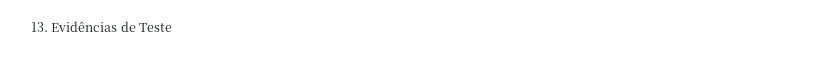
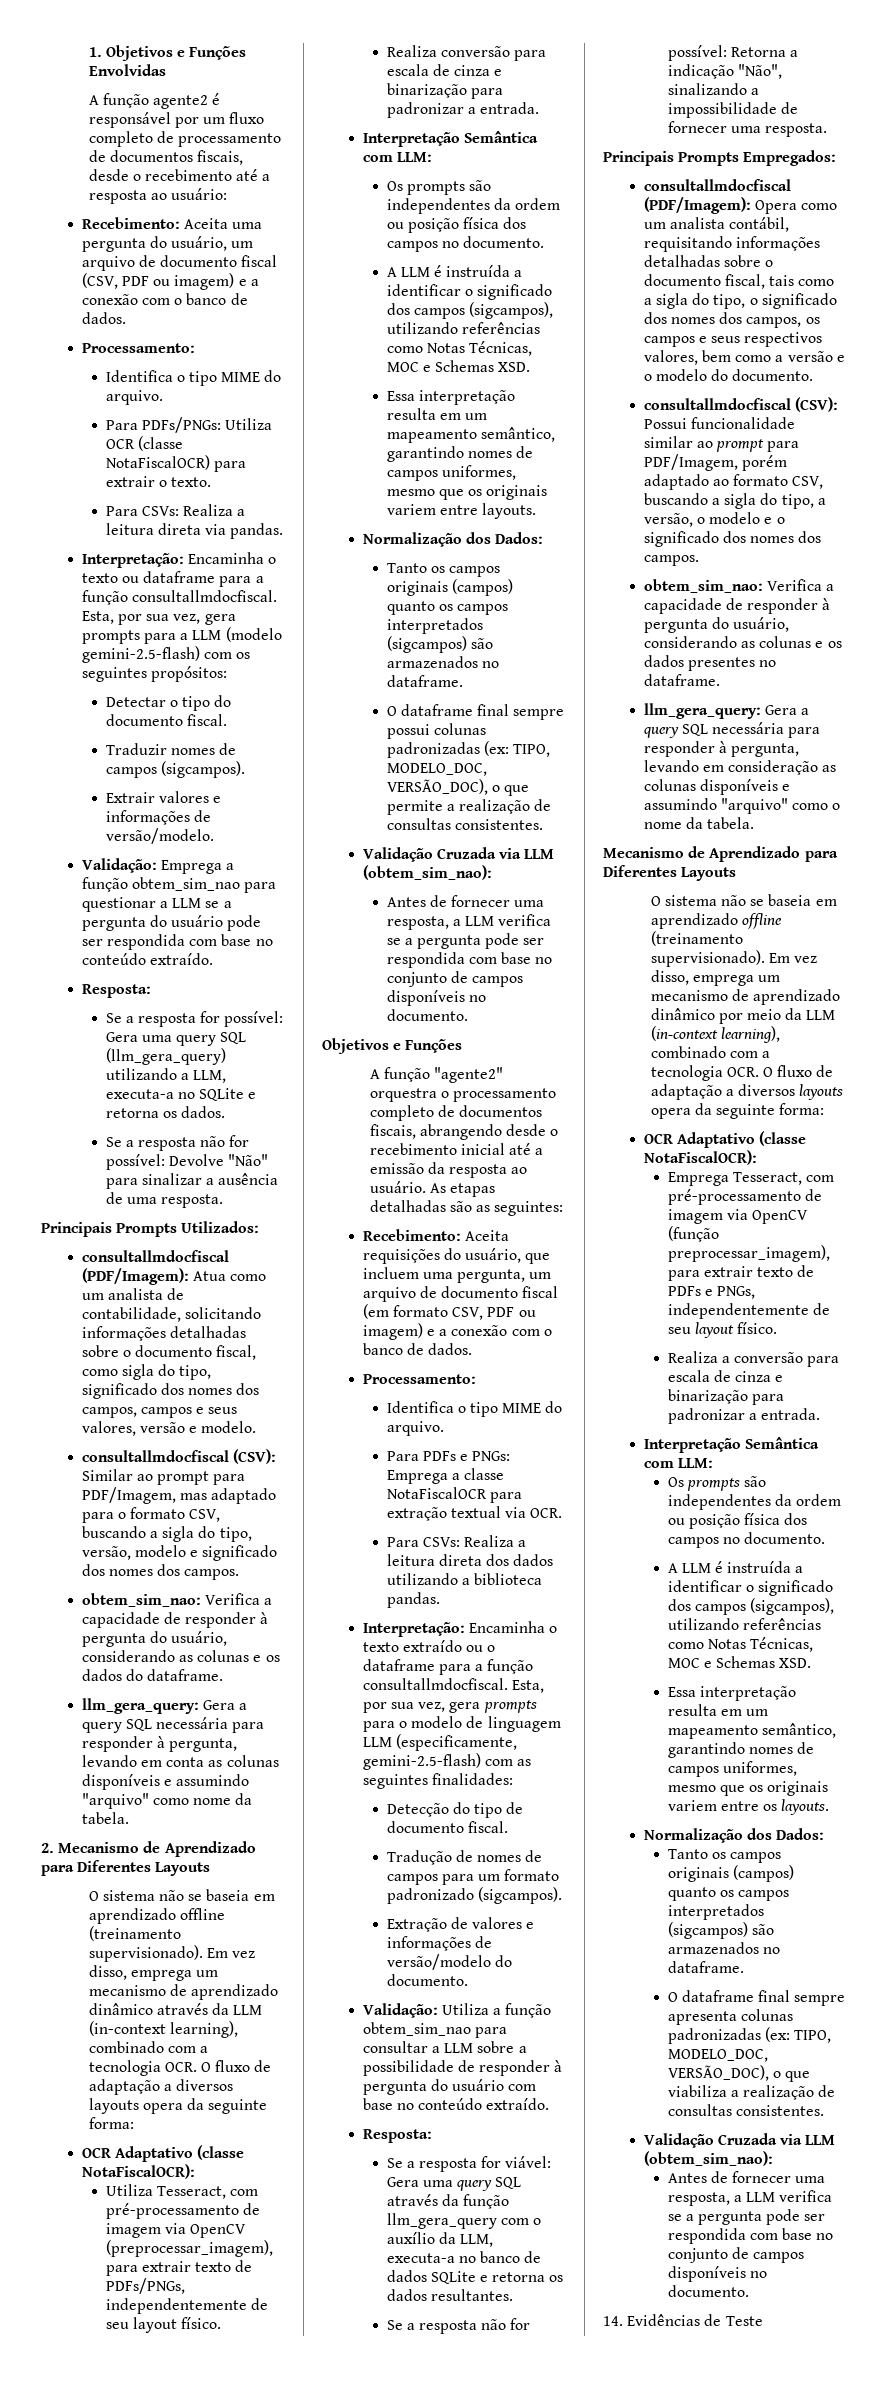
- 13. Evidências de Teste
+ 1. Objetivos e Funções Envolvidas
+ A função agente2 é responsável por um fluxo completo de processamento de documentos fiscais, desde o recebimento até a resposta ao usuário:
+ Recebimento: Aceita uma pergunta do usuário, um arquivo de documento fiscal (CSV, PDF ou imagem) e a conexão com o banco de dados.
+ Processamento:
+ Identifica o tipo MIME do arquivo.
+ Para PDFs/PNGs: Utiliza OCR (classe NotaFiscalOCR) para extrair o texto.
+ Para CSVs: Realiza a leitura direta via pandas.
+ Interpretação: Encaminha o texto ou dataframe para a função consultallmdocfiscal. Esta, por sua vez, gera prompts para a LLM (modelo gemini-2.5-flash) com os seguintes propósitos:
+ Detectar o tipo do documento fiscal.
+ Traduzir nomes de campos (sigcampos).
+ Extrair valores e informações de versão/modelo.
+ Validação: Emprega a função obtem_sim_nao para questionar a LLM se a pergunta do usuário pode ser respondida com base no conteúdo extraído.
+ Resposta:
+ Se a resposta for possível: Gera uma query SQL (llm_gera_query) utilizando a LLM, executa-a no SQLite e retorna os dados.
+ Se a resposta não for possível: Devolve "Não" para sinalizar a ausência de uma resposta.
+ Principais Prompts Utilizados:
+ consultallmdocfiscal (PDF/Imagem): Atua como um analista de contabilidade, solicitando informações detalhadas sobre o documento fiscal, como sigla do tipo, significado dos nomes dos campos, campos e seus valores, versão e modelo.
+ consultallmdocfiscal (CSV): Similar ao prompt para PDF/Imagem, mas adaptado para o formato CSV, buscando a sigla do tipo, versão, modelo e significado dos nomes dos campos.
+ obtem_sim_nao: Verifica a capacidade de responder à pergunta do usuário, considerando as colunas e os dados do dataframe.
+ llm_gera_query: Gera a query SQL necessária para responder à pergunta, levando em conta as colunas disponíveis e assumindo "arquivo" como nome da tabela.
+ 2. Mecanismo de Aprendizado para Diferentes Layouts
+ O sistema não se baseia em aprendizado offline (treinamento supervisionado). Em vez disso, emprega um mecanismo de aprendizado dinâmico através da LLM (in-context learning), combinado com a tecnologia OCR. O fluxo de adaptação a diversos layouts opera da seguinte forma:
+ OCR Adaptativo (classe NotaFiscalOCR):
+ Utiliza Tesseract, com pré-processamento de imagem via OpenCV (preprocessar_imagem), para extrair texto de PDFs/PNGs, independentemente de seu layout físico.
+ Realiza conversão para escala de cinza e binarização para padronizar a entrada.
+ Interpretação Semântica com LLM:
+ Os prompts são independentes da ordem ou posição física dos campos no documento.
+ A LLM é instruída a identificar o significado dos campos (sigcampos), utilizando referências como Notas Técnicas, MOC e Schemas XSD.
+ Essa interpretação resulta em um mapeamento semântico, garantindo nomes de campos uniformes, mesmo que os originais variem entre layouts.
+ Normalização dos Dados:
+ Tanto os campos originais (campos) quanto os campos interpretados (sigcampos) são armazenados no dataframe.
+ O dataframe final sempre possui colunas padronizadas (ex: TIPO, MODELO_DOC, VERSÃO_DOC), o que permite a realização de consultas consistentes.
+ Validação Cruzada via LLM (obtem_sim_nao):
+ Antes de fornecer uma resposta, a LLM verifica se a pergunta pode ser respondida com base no conjunto de campos disponíveis no documento.
+ Objetivos e Funções
+ A função "agente2" orquestra o processamento completo de documentos fiscais, abrangendo desde o recebimento inicial até a emissão da resposta ao usuário. As etapas detalhadas são as seguintes:
+ Recebimento: Aceita requisições do usuário, que incluem uma pergunta, um arquivo de documento fiscal (em formato CSV, PDF ou imagem) e a conexão com o banco de dados.
+ Processamento:
+ Identifica o tipo MIME do arquivo.
+ Para PDFs e PNGs: Emprega a classe NotaFiscalOCR para extração textual via OCR.
+ Para CSVs: Realiza a leitura direta dos dados utilizando a biblioteca pandas.
+ Interpretação: Encaminha o texto extraído ou o dataframe para a função consultallmdocfiscal. Esta, por sua vez, gera prompts para o modelo de linguagem LLM (especificamente, gemini-2.5-flash) com as seguintes finalidades:
+ Detecção do tipo de documento fiscal.
+ Tradução de nomes de campos para um formato padronizado (sigcampos).
+ Extração de valores e informações de versão/modelo do documento.
+ Validação: Utiliza a função obtem_sim_nao para consultar a LLM sobre a possibilidade de responder à pergunta do usuário com base no conteúdo extraído.
+ Resposta:
+ Se a resposta for viável: Gera uma query SQL através da função llm_gera_query com o auxílio da LLM, executa-a no banco de dados SQLite e retorna os dados resultantes.
+ Se a resposta não for possível: Retorna a indicação "Não", sinalizando a impossibilidade de fornecer uma resposta.
+ Principais Prompts Empregados:
+ consultallmdocfiscal (PDF/Imagem): Opera como um analista contábil, requisitando informações detalhadas sobre o documento fiscal, tais como a sigla do tipo, o significado dos nomes dos campos, os campos e seus respectivos valores, bem como a versão e o modelo do documento.
+ consultallmdocfiscal (CSV): Possui funcionalidade similar ao prompt para PDF/Imagem, porém adaptado ao formato CSV, buscando a sigla do tipo, a versão, o modelo e o significado dos nomes dos campos.
+ obtem_sim_nao: Verifica a capacidade de responder à pergunta do usuário, considerando as colunas e os dados presentes no dataframe.
+ llm_gera_query: Gera a query SQL necessária para responder à pergunta, levando em consideração as colunas disponíveis e assumindo "arquivo" como o nome da tabela.
+ Mecanismo de Aprendizado para Diferentes Layouts
+ O sistema não se baseia em aprendizado offline (treinamento supervisionado). Em vez disso, emprega um mecanismo de aprendizado dinâmico por meio da LLM (in-context learning), combinado com a tecnologia OCR. O fluxo de adaptação a diversos layouts opera da seguinte forma:
+ OCR Adaptativo (classe NotaFiscalOCR):
+ Emprega Tesseract, com pré-processamento de imagem via OpenCV (função preprocessar_imagem), para extrair texto de PDFs e PNGs, independentemente de seu layout físico.
+ Realiza a conversão para escala de cinza e binarização para padronizar a entrada.
+ Interpretação Semântica com LLM:
+ Os prompts são independentes da ordem ou posição física dos campos no documento.
+ A LLM é instruída a identificar o significado dos campos (sigcampos), utilizando referências como Notas Técnicas, MOC e Schemas XSD.
+ Essa interpretação resulta em um mapeamento semântico, garantindo nomes de campos uniformes, mesmo que os originais variem entre os layouts.
+ Normalização dos Dados:
+ Tanto os campos originais (campos) quanto os campos interpretados (sigcampos) são armazenados no dataframe.
+ O dataframe final sempre apresenta colunas padronizadas (ex: TIPO, MODELO_DOC, VERSÃO_DOC), o que viabiliza a realização de consultas consistentes.
+ Validação Cruzada via LLM (obtem_sim_nao):
+ Antes de fornecer uma resposta, a LLM verifica se a pergunta pode ser respondida com base no conjunto de campos disponíveis no documento.
+ 14. Evidências de Teste

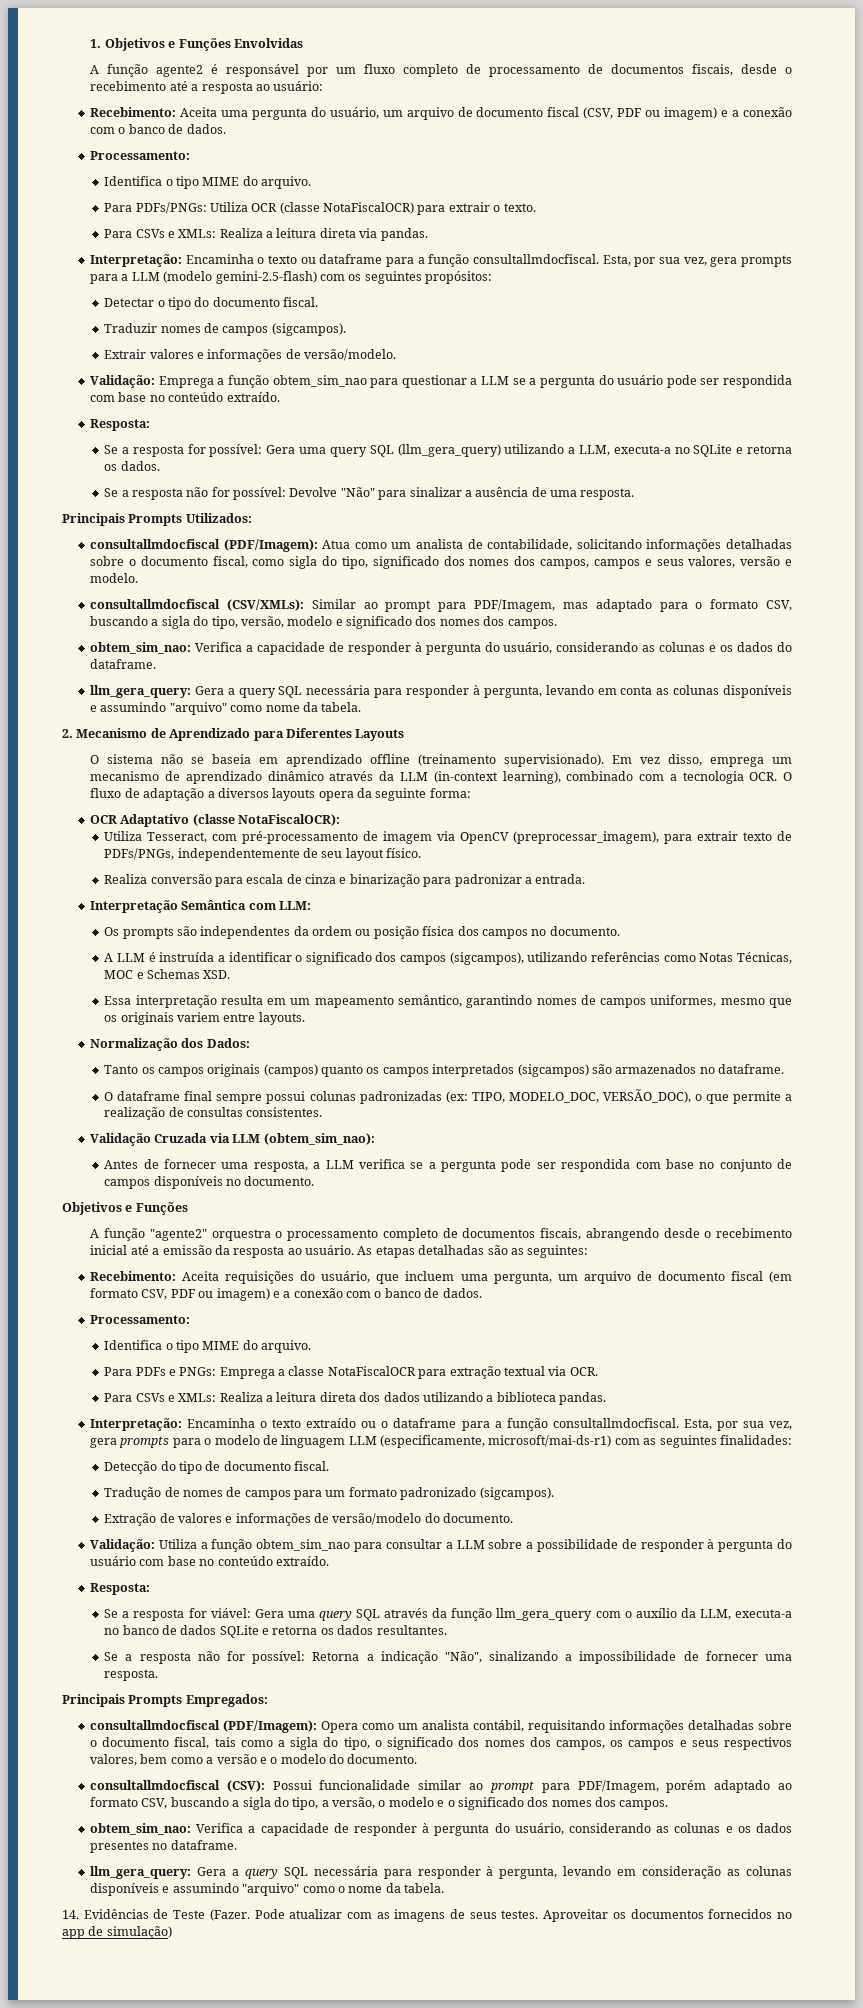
- Para CSVs: Realiza a leitura direta via pandas.
+ Para CSVs e XMLs: Realiza a leitura direta via pandas.
- consultallmdocfiscal (CSV): Similar ao prompt para PDF/Imagem, mas adaptado para o formato CSV, buscando a sigla do tipo, versão, modelo e significado dos nomes dos campos.
+ consultallmdocfiscal (CSV/XMLs): Similar ao prompt para PDF/Imagem, mas adaptado para o formato CSV, buscando a sigla do tipo, versão, modelo e significado dos nomes dos campos.
- Para CSVs: Realiza a leitura direta dos dados utilizando a biblioteca pandas.
+ Para CSVs e XMLs: Realiza a leitura direta dos dados utilizando a biblioteca pandas.
- Esta, por sua vez, gera prompts para o modelo de linguagem LLM (especificamente, gemini-2.5-flash) com as seguintes finalidades:
+ Esta, por sua vez, gera prompts para o modelo de linguagem LLM (especificamente, microsoft/mai-ds-r1) com as seguintes finalidades:
  llm_gera_query: Gera a query SQL necessária para responder à pergunta, levando em consideração as colunas disponíveis e assumindo "arquivo" como o nome da tabela.
- Mecanismo de Aprendizado para Diferentes Layouts
- O sistema não se baseia em aprendizado offline (treinamento supervisionado). Em vez disso, emprega um mecanismo de aprendizado dinâmico por meio da LLM (in-context learning), combinado com a tecnologia OCR. O fluxo de adaptação a diversos layouts opera da seguinte forma:
- OCR Adaptativo (classe NotaFiscalOCR):
- Emprega Tesseract, com pré-processamento de imagem via OpenCV (função preprocessar_imagem), para extrair texto de PDFs e PNGs, independentemente de seu layout físico.
- Realiza a conversão para escala de cinza e binarização para padronizar a entrada.
- Interpretação Semântica com LLM:
- Os prompts são independentes da ordem ou posição física dos campos no documento.
- A LLM é instruída a identificar o significado dos campos (sigcampos), utilizando referências como Notas Técnicas, MOC e Schemas XSD.
- Essa interpretação resulta em um mapeamento semântico, garantindo nomes de campos uniformes, mesmo que os originais variem entre os layouts.
- Normalização dos Dados:
- Tanto os campos originais (campos) quanto os campos interpretados (sigcampos) são armazenados no dataframe.
- O dataframe final sempre apresenta colunas padronizadas (ex: TIPO, MODELO_DOC, VERSÃO_DOC), o que viabiliza a realização de consultas consistentes.
- Validação Cruzada via LLM (obtem_sim_nao):
- Antes de fornecer uma resposta, a LLM verifica se a pergunta pode ser respondida com base no conjunto de campos disponíveis no documento.
- 14. Evidências de Teste
+ 14. Evidências de Teste (Fazer. Pode atualizar com as imagens de seus testes. Aproveitar os documentos fornecidos no app de simulação)

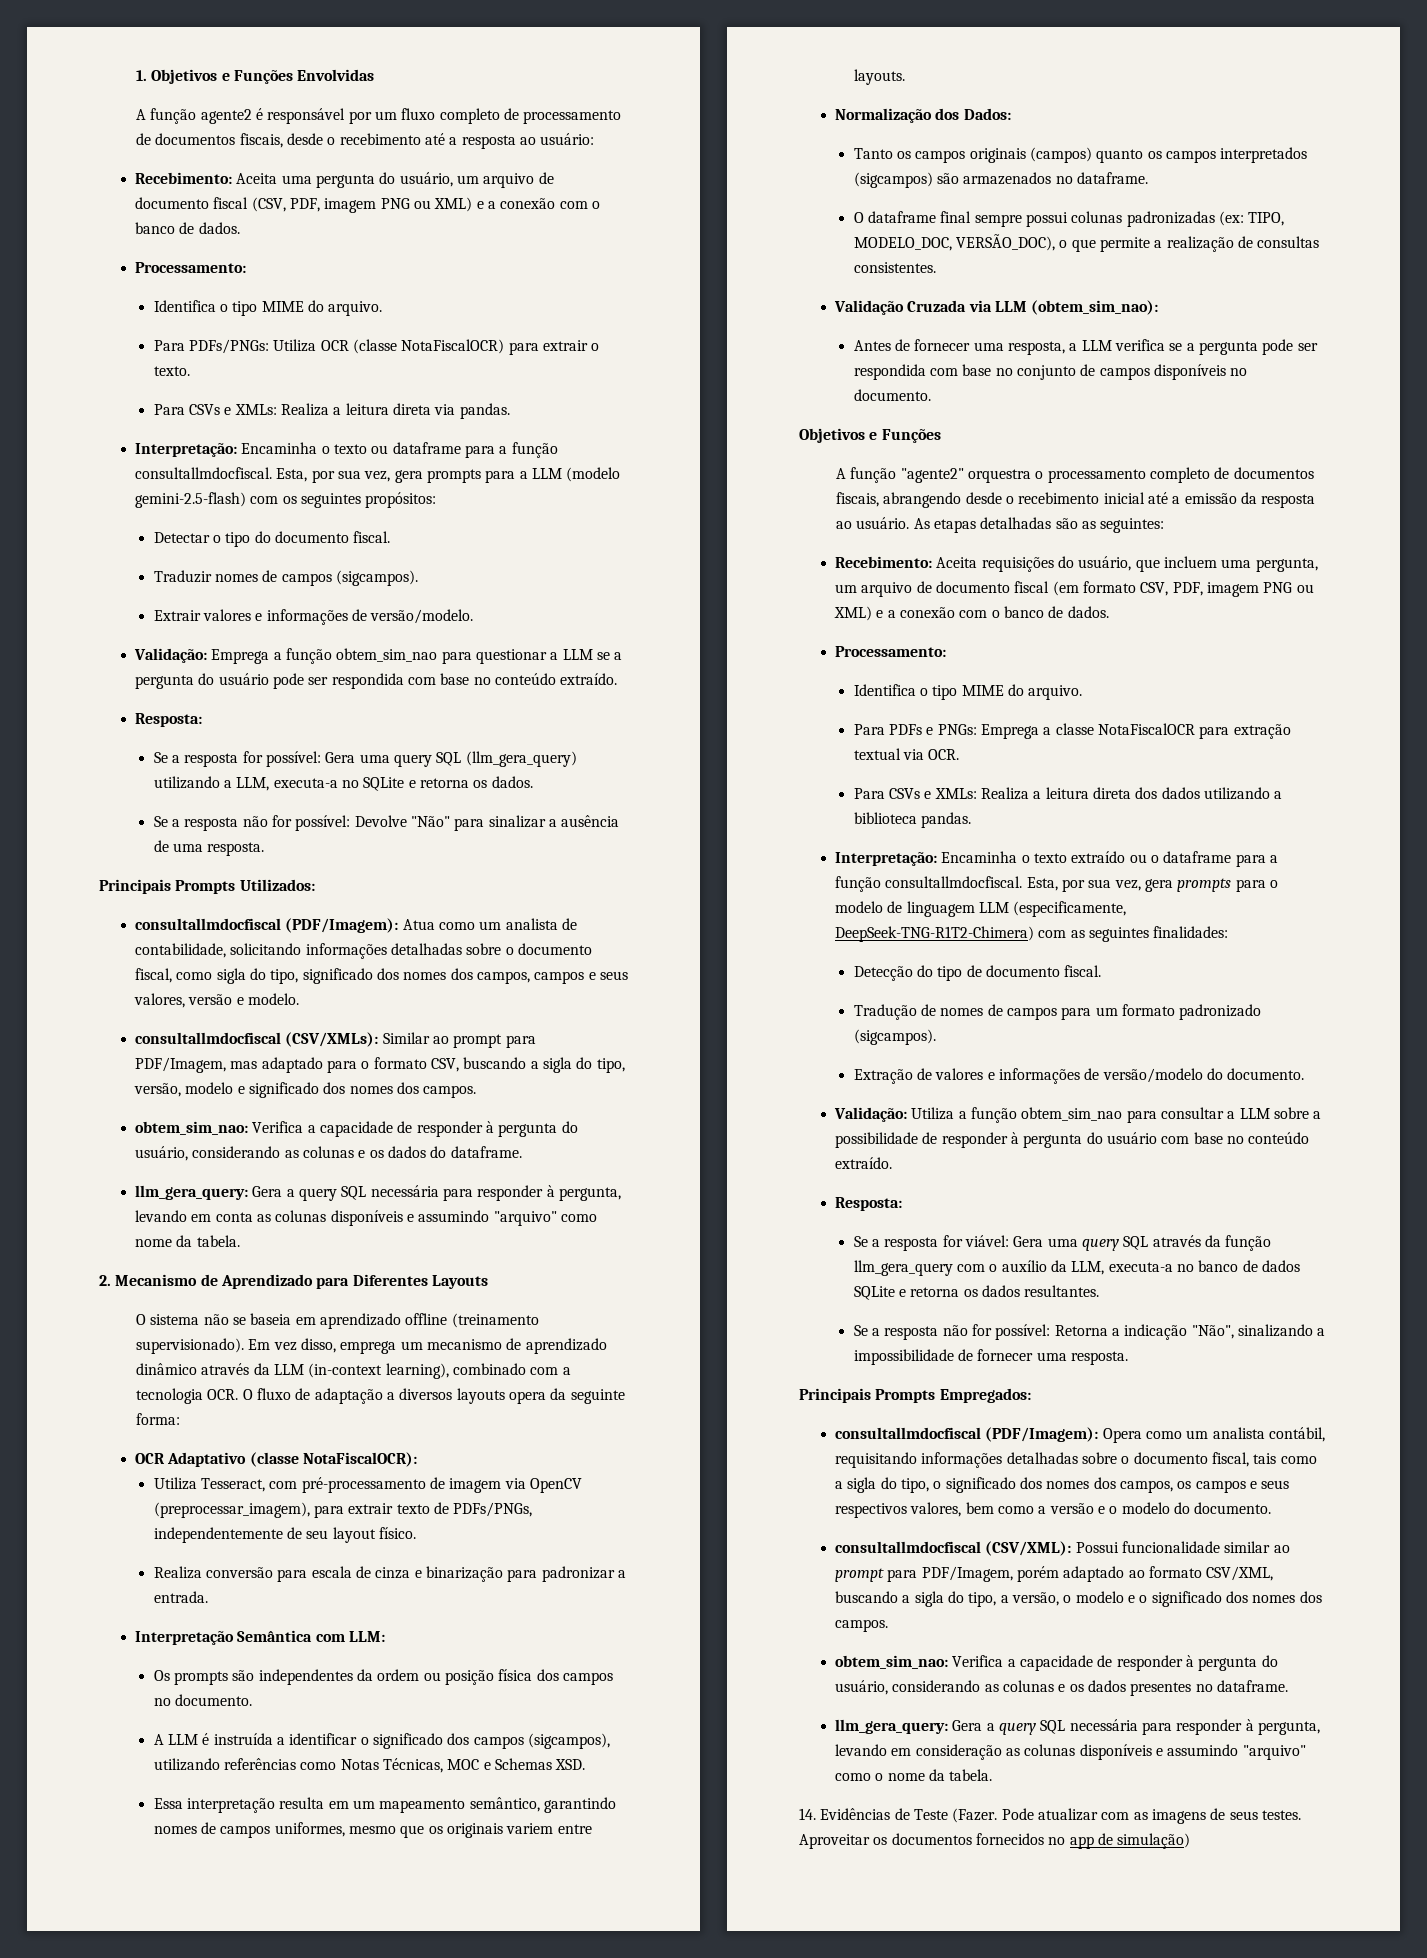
- Recebimento: Aceita uma pergunta do usuário, um arquivo de documento fiscal (CSV, PDF ou imagem) e a conexão com o banco de dados.
+ Recebimento: Aceita uma pergunta do usuário, um arquivo de documento fiscal (CSV, PDF, imagem PNG ou XML) e a conexão com o banco de dados.
- Recebimento: Aceita requisições do usuário, que incluem uma pergunta, um arquivo de documento fiscal (em formato CSV, PDF ou imagem) e a conexão com o banco de dados.
+ Recebimento: Aceita requisições do usuário, que incluem uma pergunta, um arquivo de documento fiscal (em formato CSV, PDF, imagem PNG ou XML) e a conexão com o banco de dados.
- Esta, por sua vez, gera prompts para o modelo de linguagem LLM (especificamente, microsoft/mai-ds-r1) com as seguintes finalidades:
+ Esta, por sua vez, gera prompts para o modelo de linguagem LLM (especificamente, DeepSeek-TNG-R1T2-Chimera) com as seguintes finalidades:
- consultallmdocfiscal (CSV): Possui funcionalidade similar ao prompt para PDF/Imagem, porém adaptado ao formato CSV, buscando a sigla do tipo, a versão, o modelo e o significado dos nomes dos campos.
+ consultallmdocfiscal (CSV/XML): Possui funcionalidade similar ao prompt para PDF/Imagem, porém adaptado ao formato CSV/XML, buscando a sigla do tipo, a versão, o modelo e o significado dos nomes dos campos.

